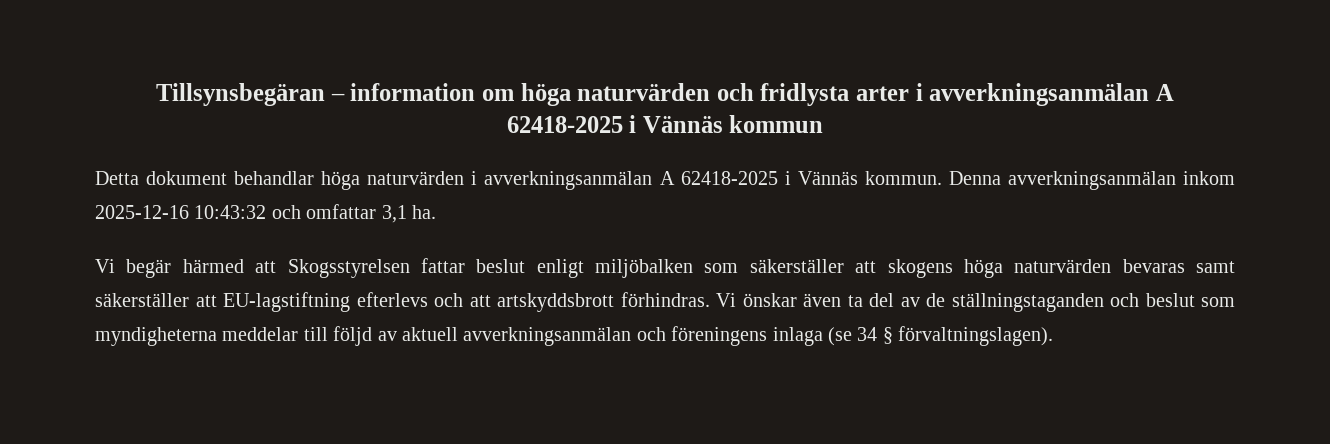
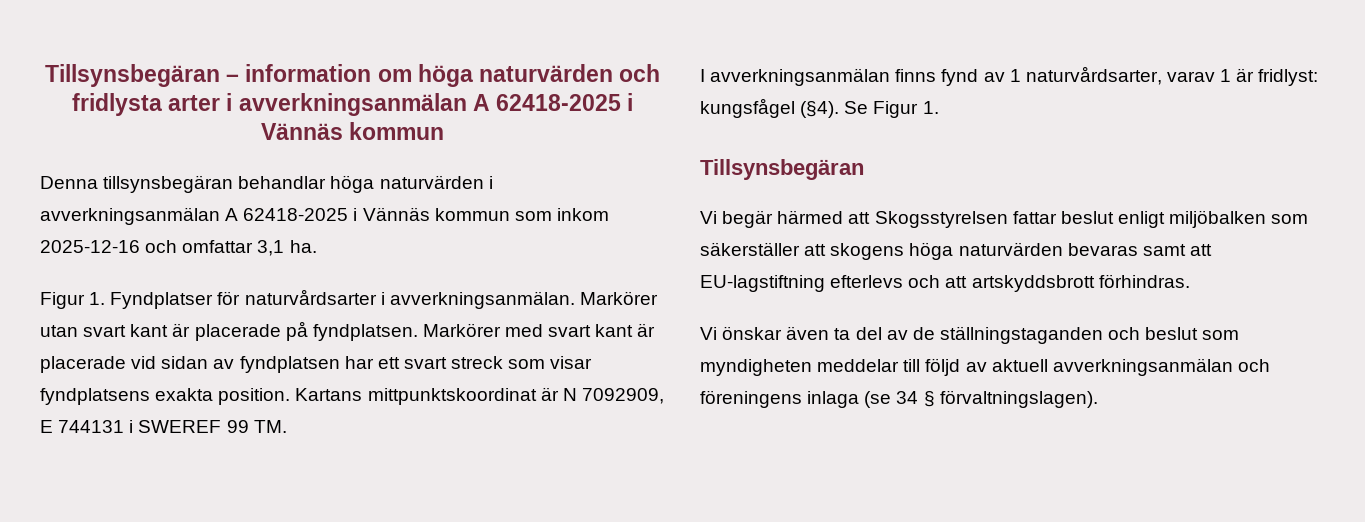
- Detta dokument behandlar höga naturvärden i avverkningsanmälan A 62418-2025 i Vännäs kommun. Denna avverkningsanmälan inkom 2025-12-16 10:43:32 och omfattar 3,1 ha.
+ Denna tillsynsbegäran behandlar höga naturvärden i avverkningsanmälan A 62418-2025 i Vännäs kommun som inkom 2025-12-16 och omfattar 3,1 ha.
+ Figur 1. Fyndplatser för naturvårdsarter i avverkningsanmälan. Markörer utan svart kant är placerade på fyndplatsen. Markörer med svart kant är placerade vid sidan av fyndplatsen har ett svart streck som visar fyndplatsens exakta position. Kartans mittpunktskoordinat är N 7092909, E 744131 i SWEREF 99 TM.
+ I avverkningsanmälan finns fynd av 1 naturvårdsarter, varav 1 är fridlyst: kungsfågel (§4). Se Figur 1.
+ Tillsynsbegäran
- Vi begär härmed att Skogsstyrelsen fattar beslut enligt miljöbalken som säkerställer att skogens höga naturvärden bevaras samt säkerställer att EU-lagstiftning efterlevs och att artskyddsbrott förhindras. Vi önskar även ta del av de ställningstaganden och beslut som myndigheterna meddelar till följd av aktuell avverkningsanmälan och föreningens inlaga (se 34 § förvaltningslagen).
+ Vi begär härmed att Skogsstyrelsen fattar beslut enligt miljöbalken som säkerställer att skogens höga naturvärden bevaras samt att EU-lagstiftning efterlevs och att artskyddsbrott förhindras.
+ Vi önskar även ta del av de ställningstaganden och beslut som myndigheten meddelar till följd av aktuell avverkningsanmälan och föreningens inlaga (se 34 § förvaltningslagen).

